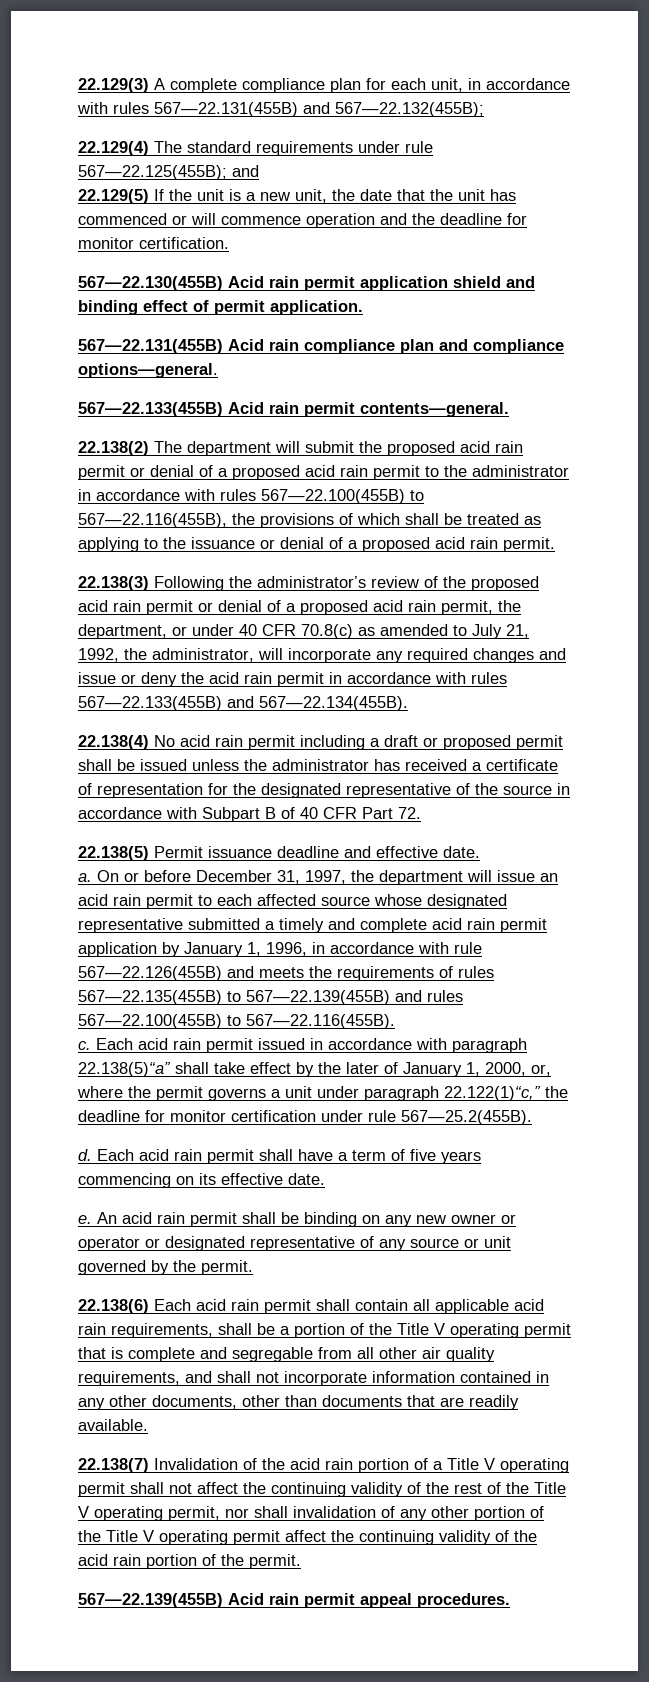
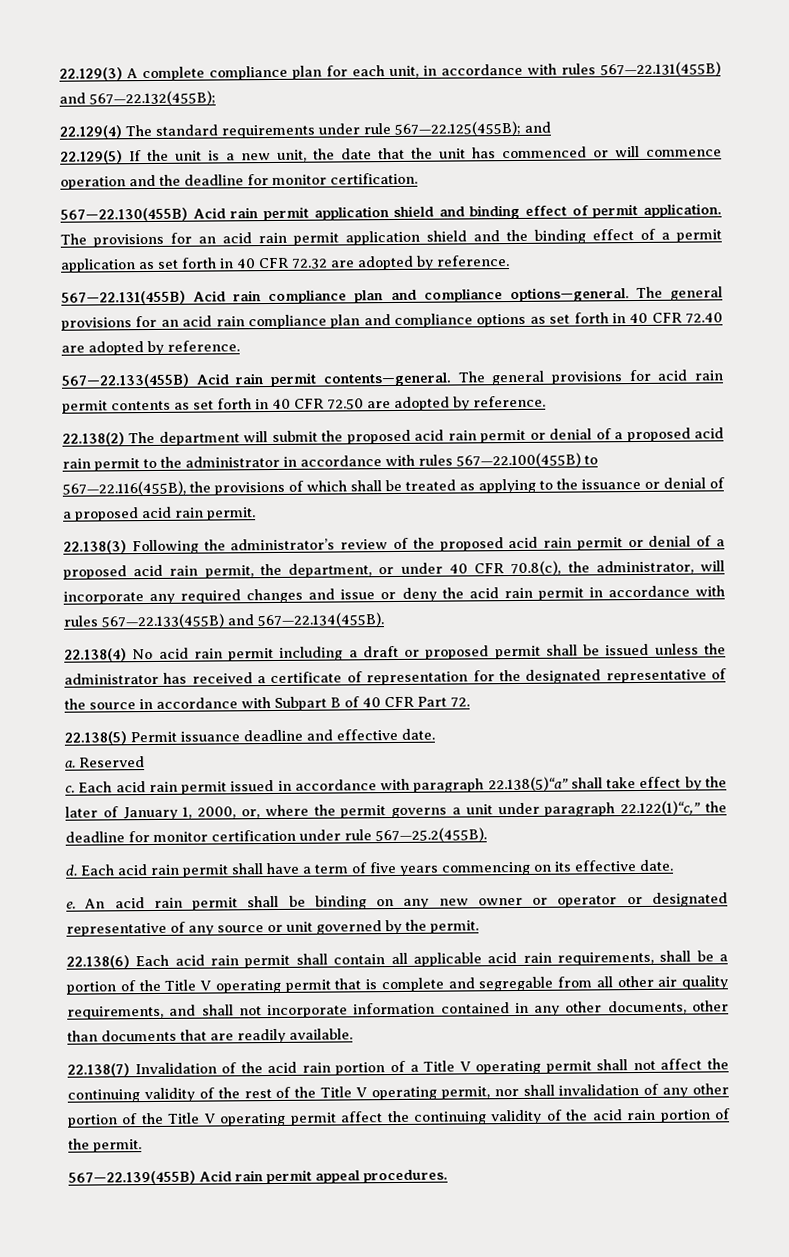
+ The provisions for an acid rain permit application shield and the binding effect of a permit application as set forth in 40 CFR 72.32 are adopted by reference.
+ The general provisions for an acid rain compliance plan and compliance options as set forth in 40 CFR 72.40 are adopted by reference.
+ The general provisions for acid rain permit contents as set forth in 40 CFR 72.50 are adopted by reference.
- 22.138(3) Following the administrator’s review of the proposed acid rain permit or denial of a proposed acid rain permit, the department, or under 40 CFR 70.8(c) as amended to July 21, 1992, the administrator, will incorporate any required changes and issue or deny the acid rain permit in accordance with rules 567—22.133(455B) and 567—22.134(455B).
+ 22.138(3) Following the administrator’s review of the proposed acid rain permit or denial of a proposed acid rain permit, the department, or under 40 CFR 70.8(c), the administrator, will incorporate any required changes and issue or deny the acid rain permit in accordance with rules 567—22.133(455B) and 567—22.134(455B).
- On or before December 31, 1997, the department will issue an acid rain permit to each affected source whose designated representative submitted a timely and complete acid rain permit application by January 1, 1996, in accordance with rule 567—22.126(455B) and meets the requirements of rules 567—22.135(455B) to 567—22.139(455B) and rules 567—22.100(455B) to 567—22.116(455B).
+ Reserved

